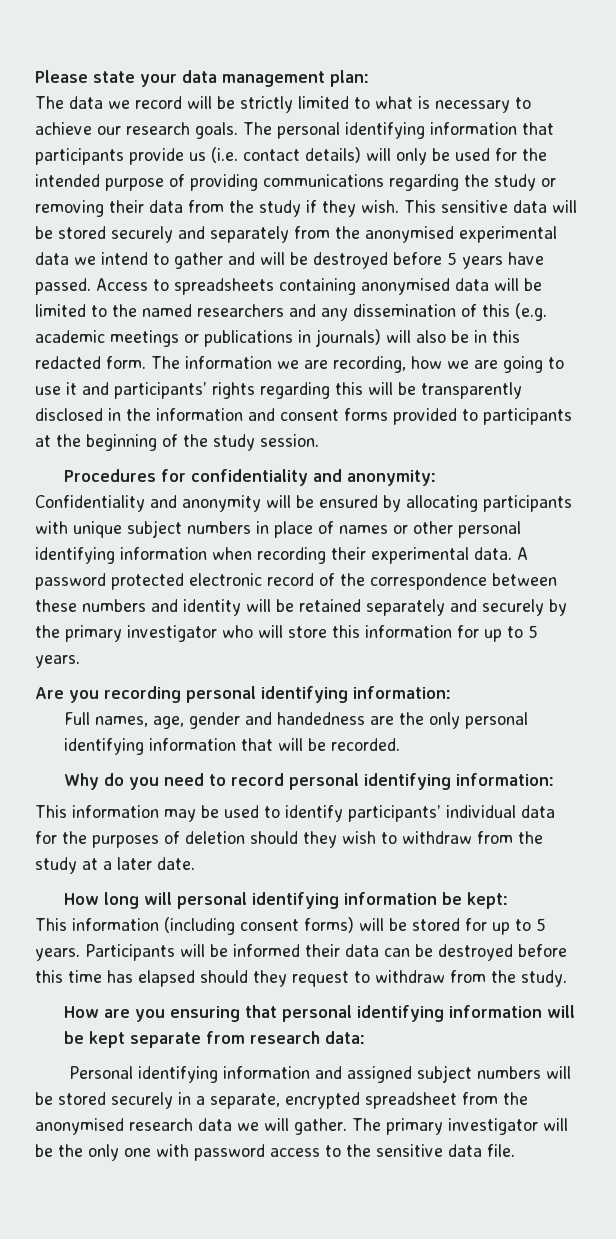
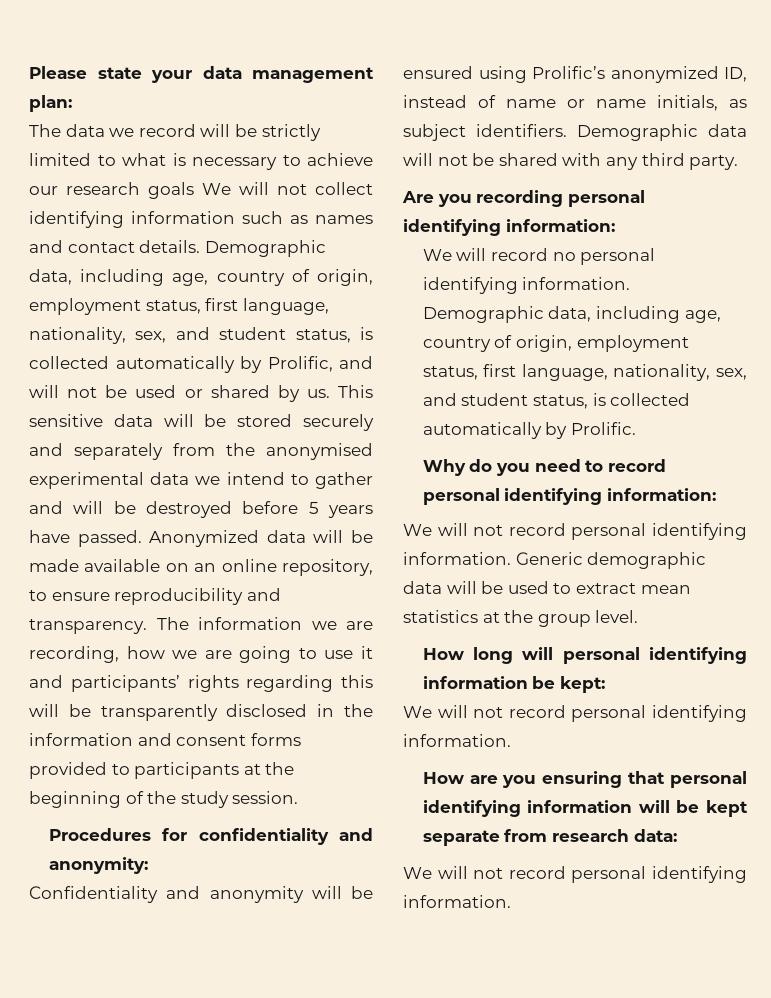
- The data we record will be strictly limited to what is necessary to achieve our research goals. The personal identifying information that participants provide us (i.e. contact details) will only be used for the intended purpose of providing communications regarding the study or removing their data from the study if they wish.
+ The data we record will be strictly limited to what is necessary to achieve our research goals We will not collect identifying information such as names and contact details. Demographic data, including age, country of origin, employment status, first language, nationality, sex, and student status, is collected automatically by Prolific, and will not be used or shared by us.
- Access to spreadsheets containing anonymised data will be limited to the named researchers and any dissemination of this (e.g. academic meetings or publications in journals) will also be in this redacted form.
+ Anonymized data will be made available on an online repository, to ensure reproducibility and transparency.
- Confidentiality and anonymity will be ensured by allocating participants with unique subject numbers in place of names or other personal identifying information when recording their experimental data. A password protected electronic record of the correspondence between these numbers and identity will be retained separately and securely by the primary investigator who will store this information for up to 5 years.
+ Confidentiality and anonymity will be ensured using Prolific’s anonymized ID, instead of name or name initials, as subject identifiers. Demographic data will not be shared with any third party.
- Full names, age, gender and handedness are the only personal identifying information that will be recorded.
+ We will record no personal identifying information. Demographic data, including age, country of origin, employment status, first language, nationality, sex, and student status, is collected automatically by Prolific.
- This information may be used to identify participants’ individual data for the purposes of deletion should they wish to withdraw from the study at a later date.
+ We will not record personal identifying information. Generic demographic data will be used to extract mean statistics at the group level.
  How long will personal identifying information be kept:
- This information (including consent forms) will be stored for up to 5 years. Participants will be informed their data can be destroyed before this time has elapsed should they request to withdraw from the study.
+ We will not record personal identifying information.
  How are you ensuring that personal identifying information will be kept separate from research data:
- Personal identifying information and assigned subject numbers will be stored securely in a separate, encrypted spreadsheet from the anonymised research data we will gather. The primary investigator will be the only one with password access to the sensitive data file.
+ We will not record personal identifying information.

